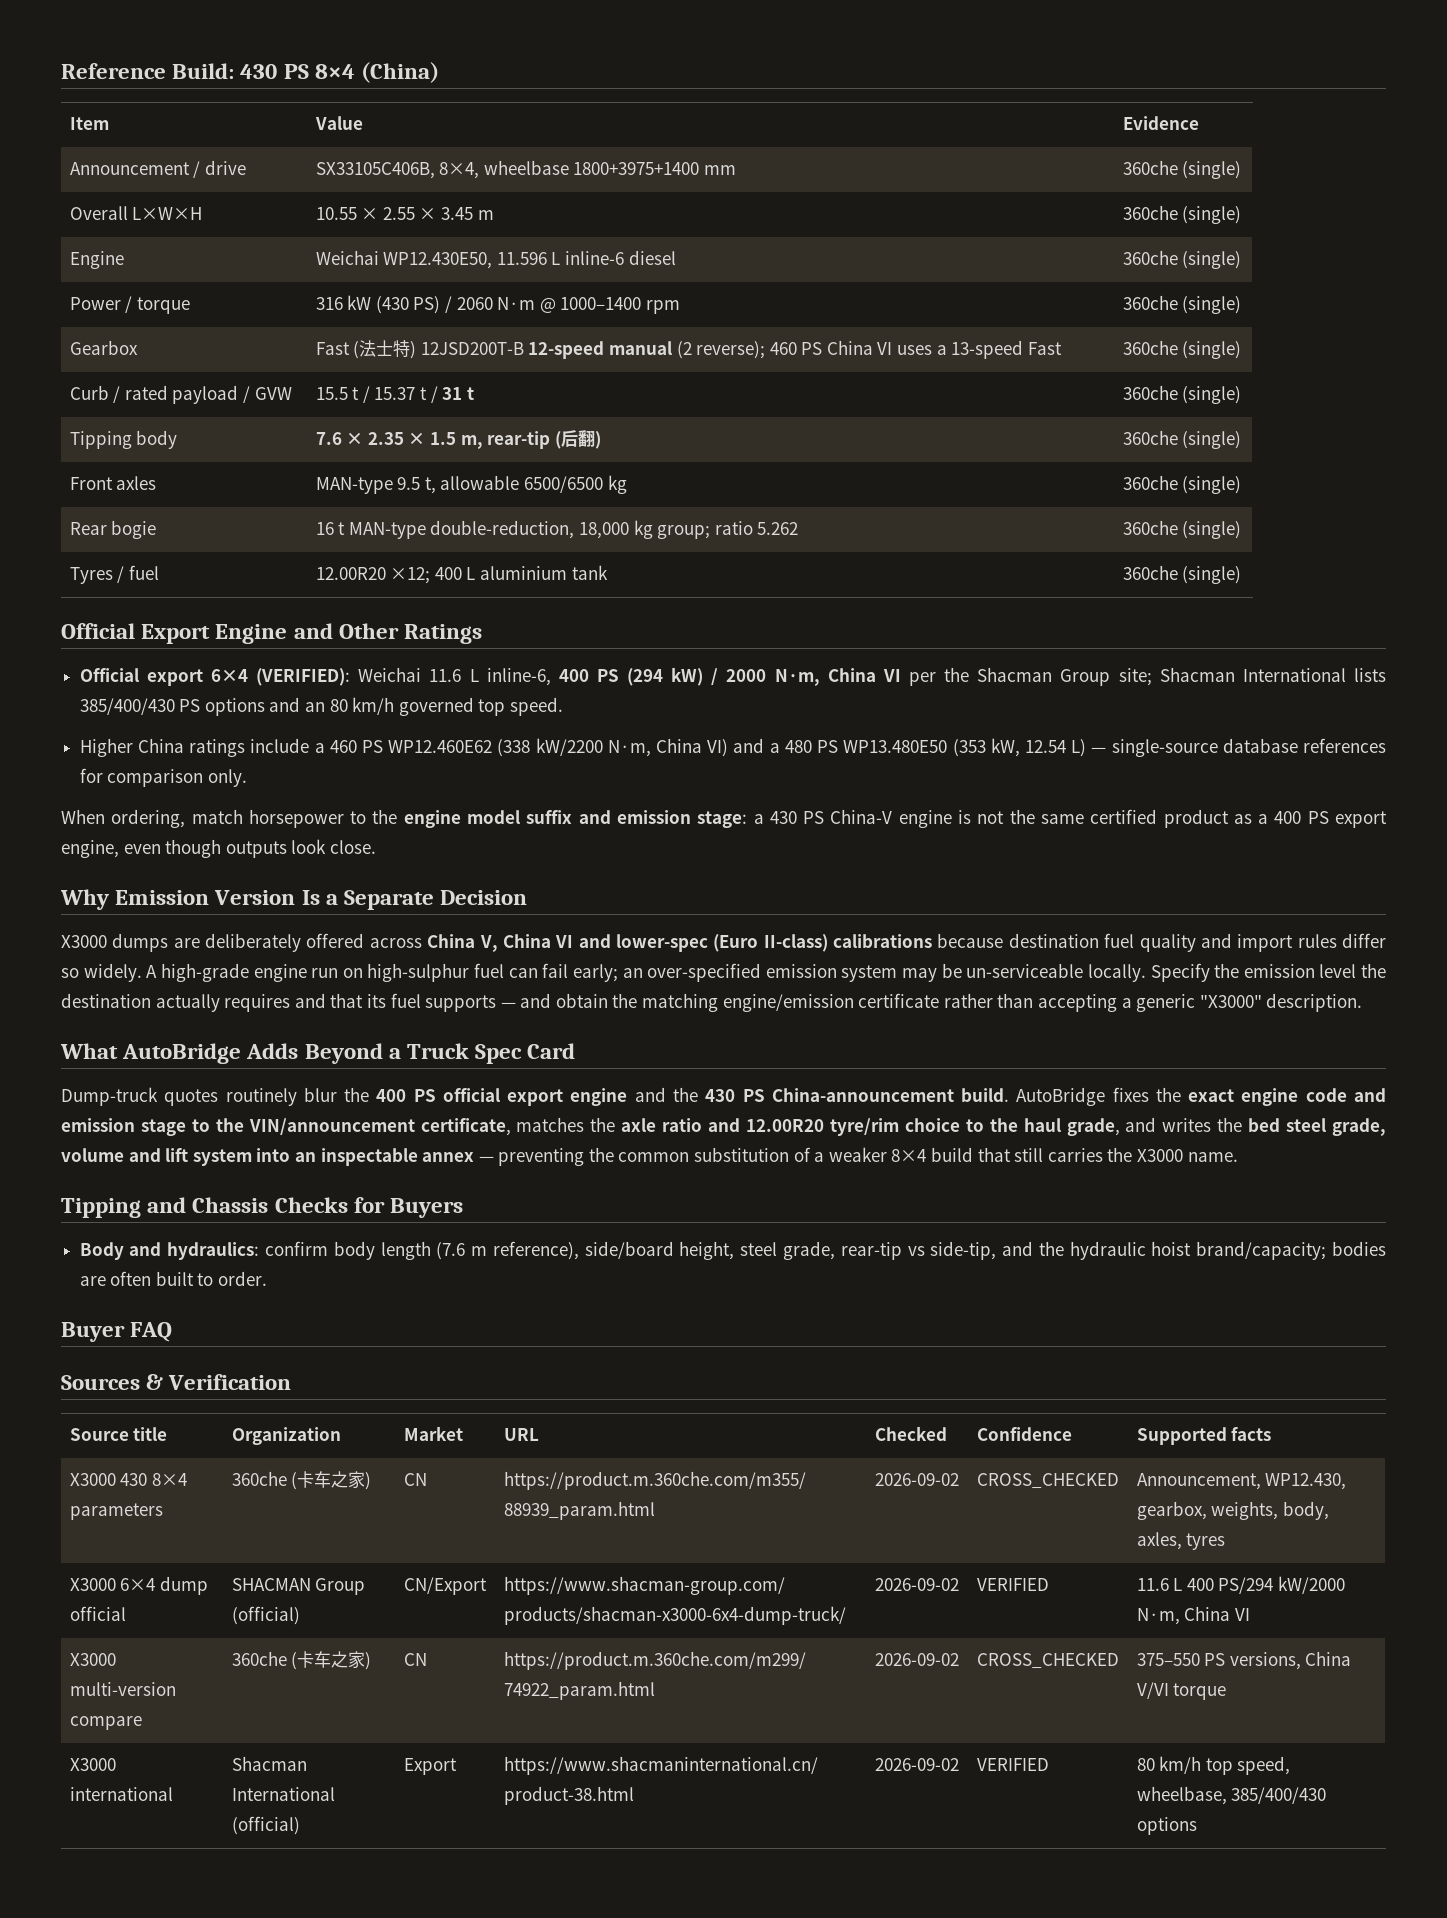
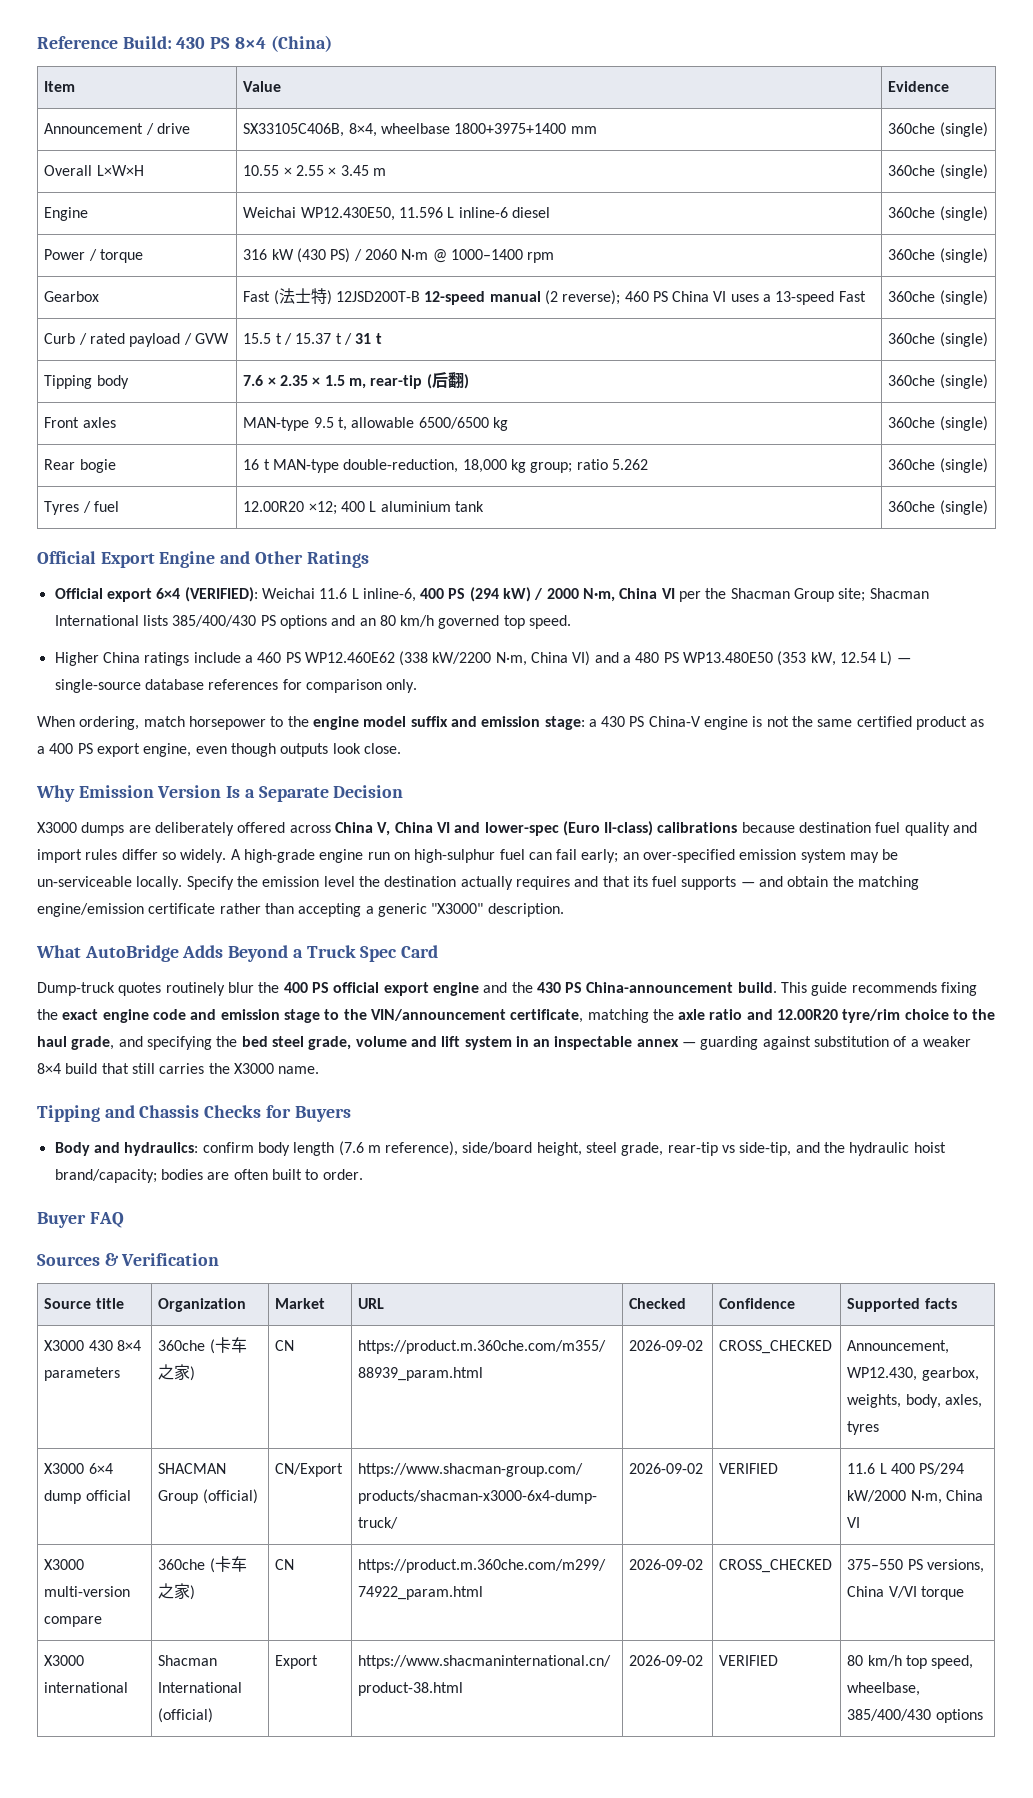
- AutoBridge fixes the exact engine code and emission stage to the VIN/announcement certificate, matches the axle ratio and 12.00R20 tyre/rim choice to the haul grade, and writes the bed steel grade, volume and lift system into an inspectable annex — preventing the common substitution of a weaker 8×4 build that still carries the X3000 name.
+ This guide recommends fixing the exact engine code and emission stage to the VIN/announcement certificate, matching the axle ratio and 12.00R20 tyre/rim choice to the haul grade, and specifying the bed steel grade, volume and lift system in an inspectable annex — guarding against substitution of a weaker 8×4 build that still carries the X3000 name.

